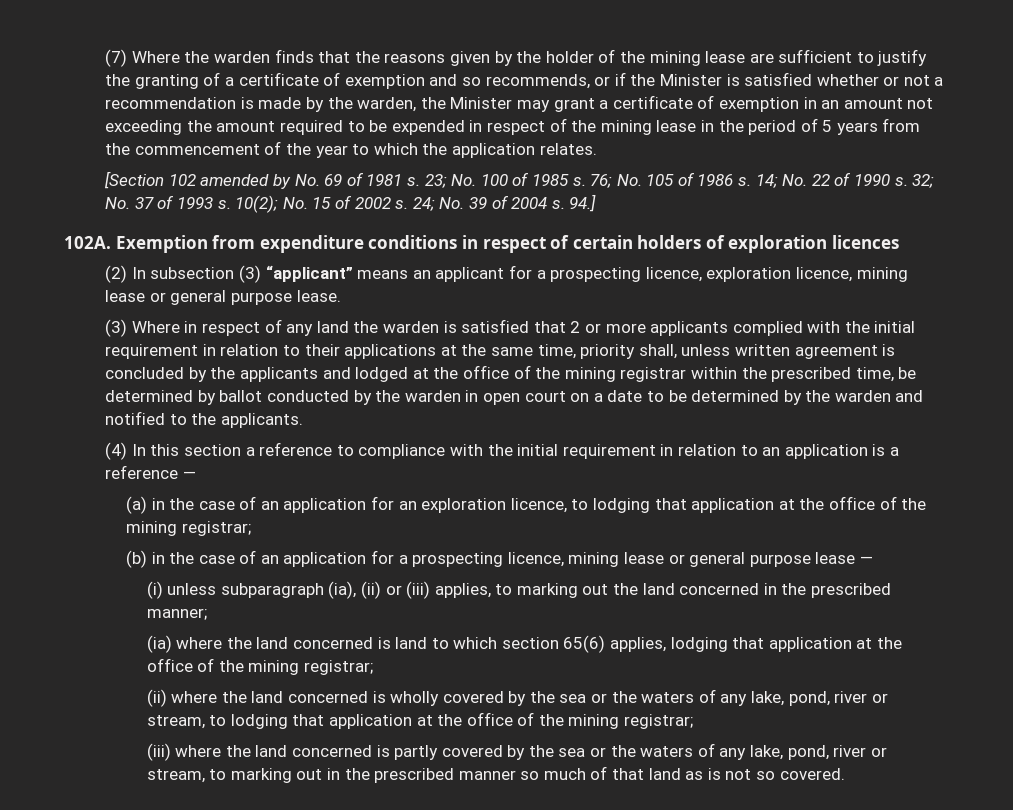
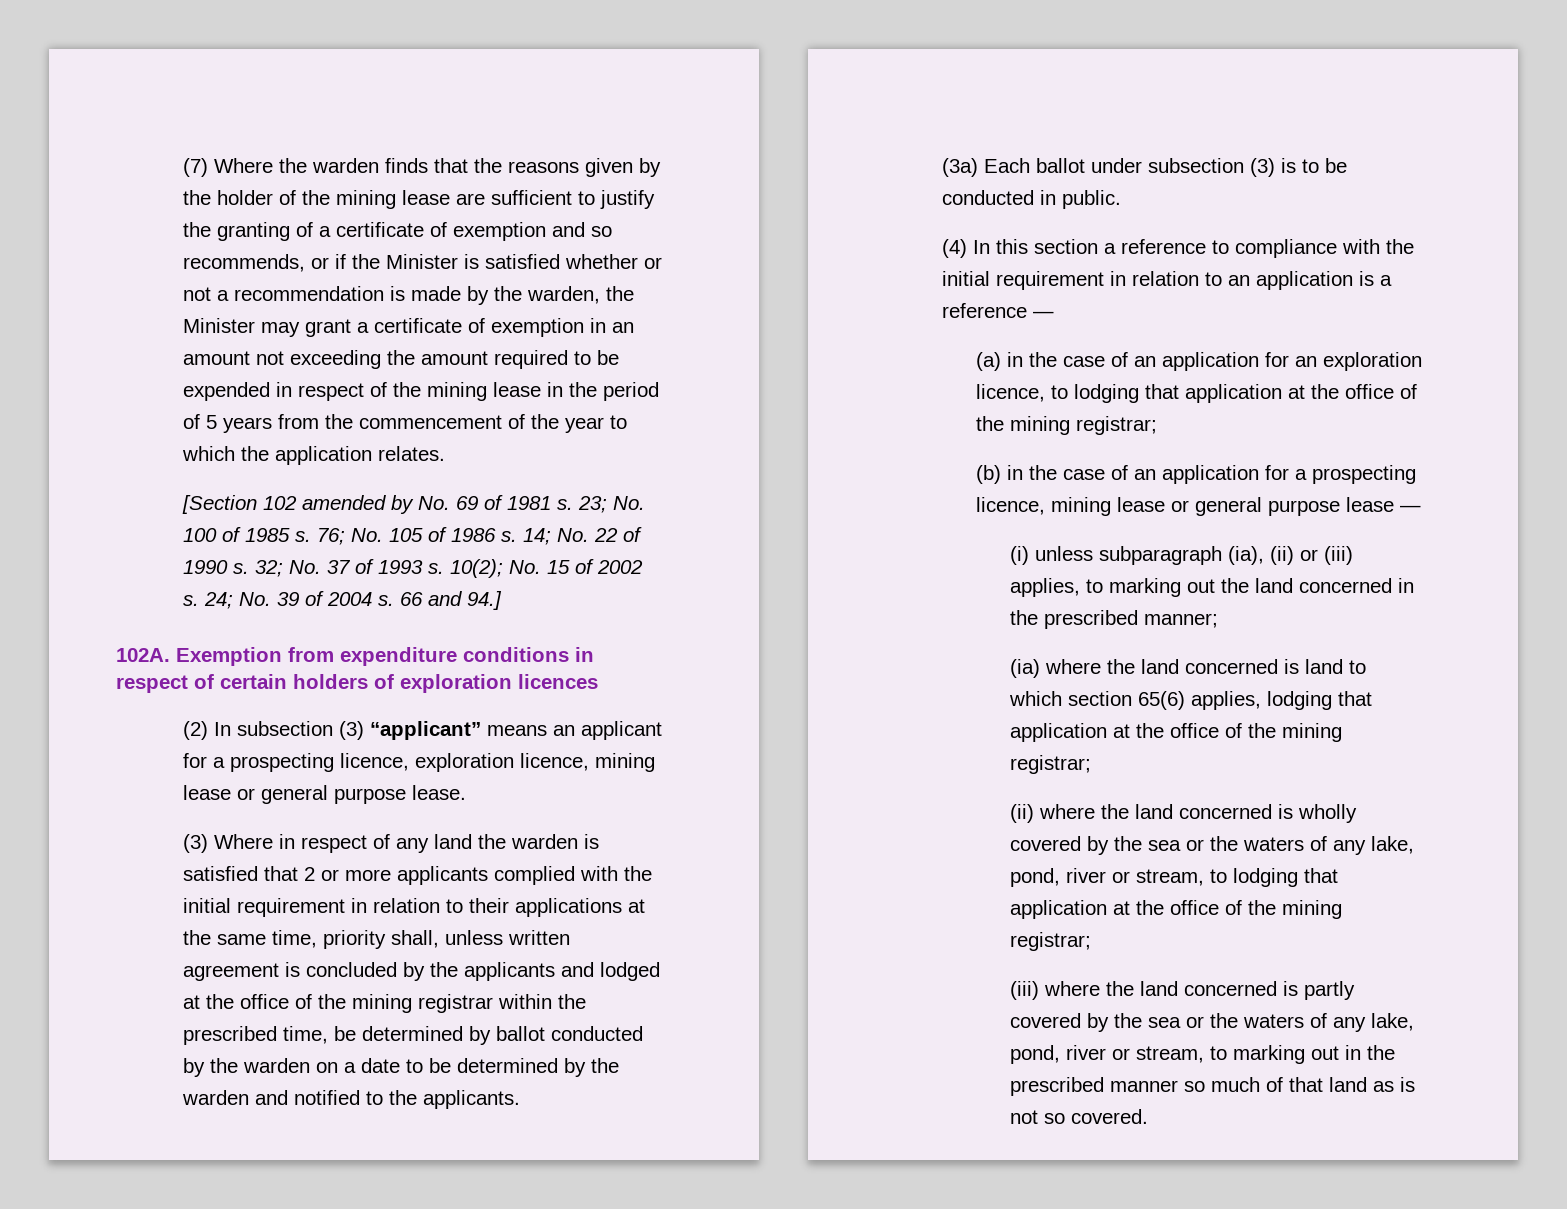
- 94.]
+ 66 and 94.]
- (3) Where in respect of any land the warden is satisfied that 2 or more applicants complied with the initial requirement in relation to their applications at the same time, priority shall, unless written agreement is concluded by the applicants and lodged at the office of the mining registrar within the prescribed time, be determined by ballot conducted by the warden in open court on a date to be determined by the warden and notified to the applicants.
+ (3) Where in respect of any land the warden is satisfied that 2 or more applicants complied with the initial requirement in relation to their applications at the same time, priority shall, unless written agreement is concluded by the applicants and lodged at the office of the mining registrar within the prescribed time, be determined by ballot conducted by the warden on a date to be determined by the warden and notified to the applicants.
+ (3a) Each ballot under subsection (3) is to be conducted in public.

